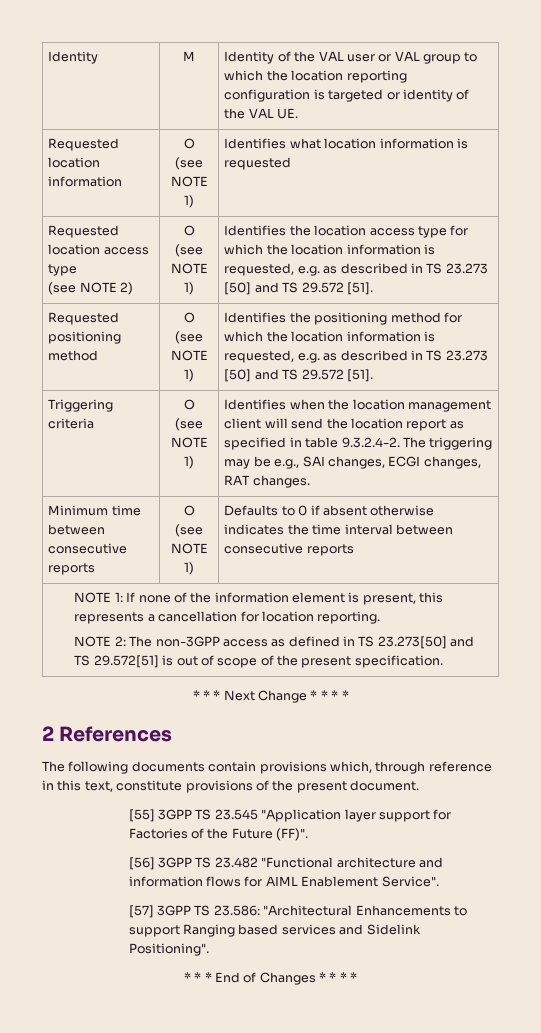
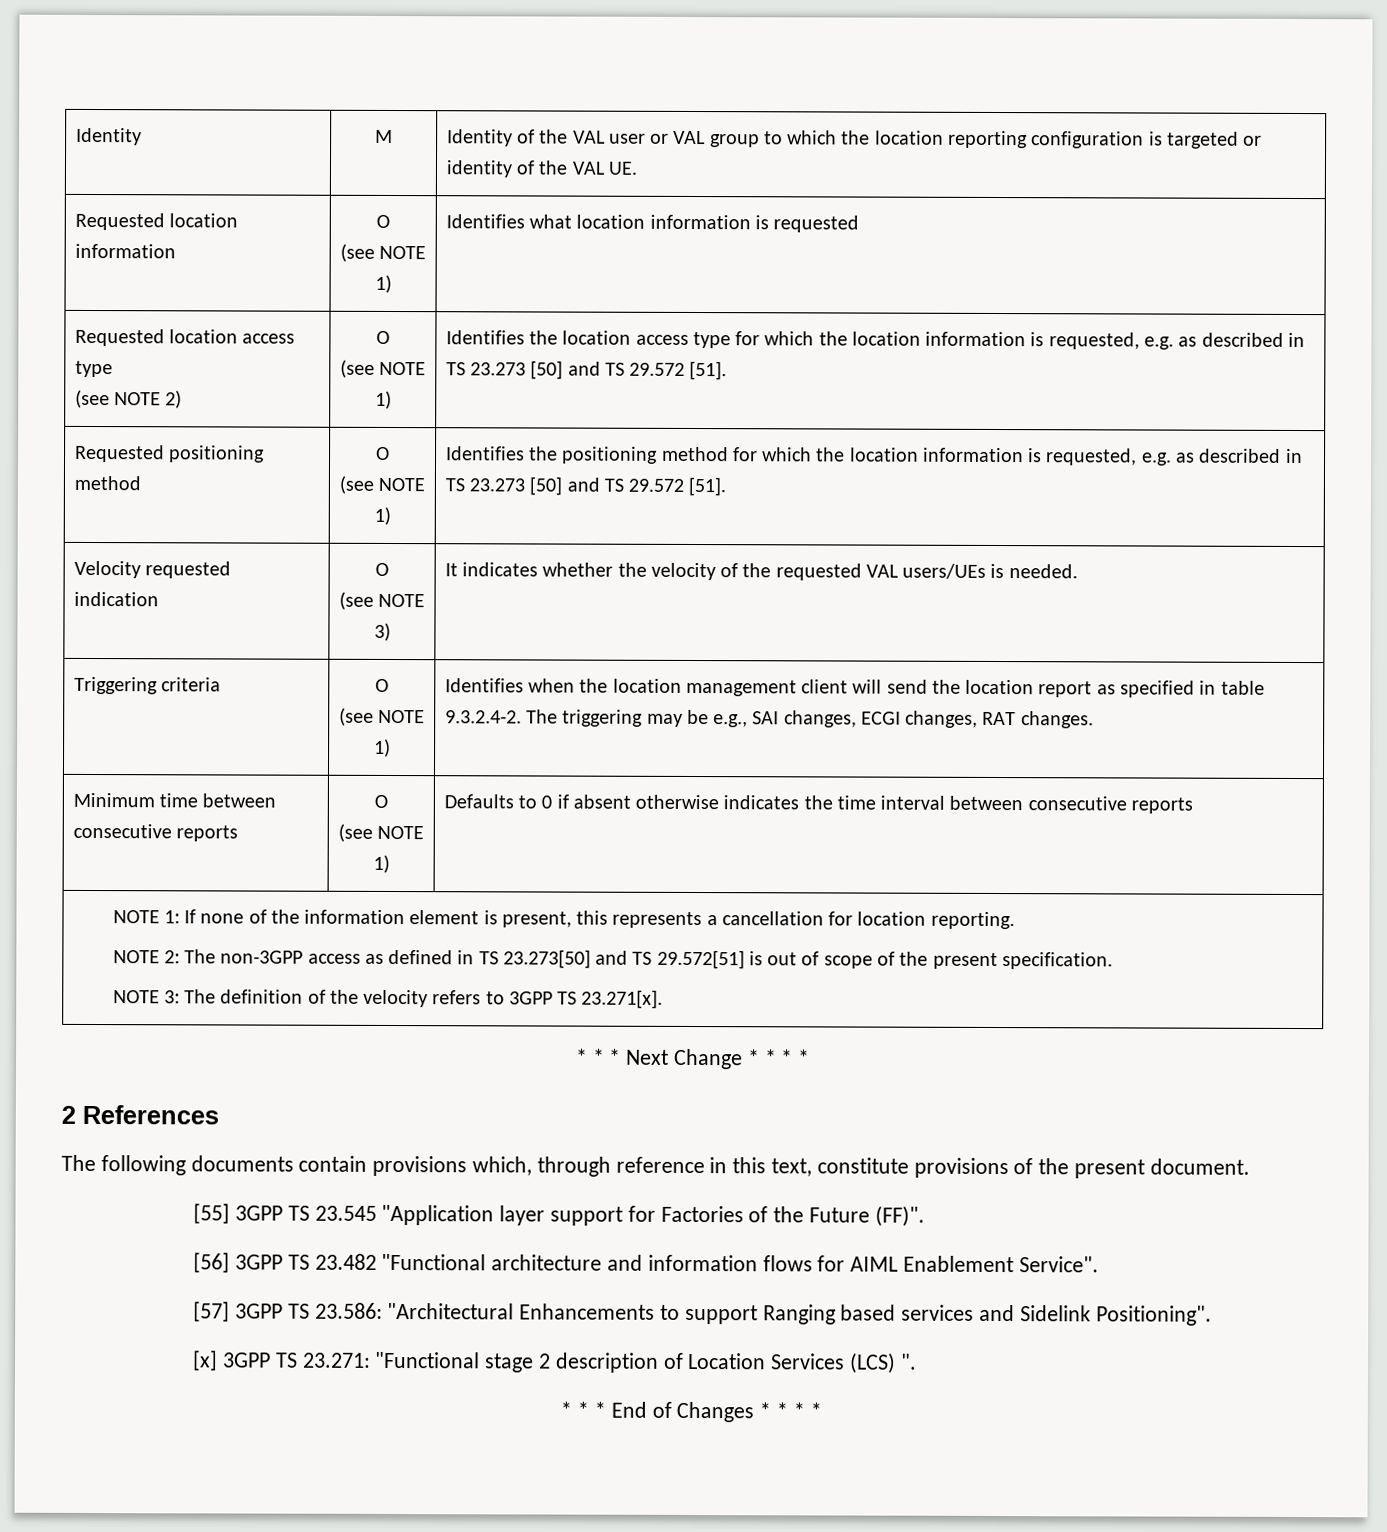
+ Velocity requested indication | O
+ (see NOTE 3) | It indicates whether the velocity of the requested VAL users/UEs is needed.
+ NOTE 3: The definition of the velocity refers to 3GPP TS 23.271[x].
+ [x] 3GPP TS 23.271: "Functional stage 2 description of Location Services (LCS) ".

